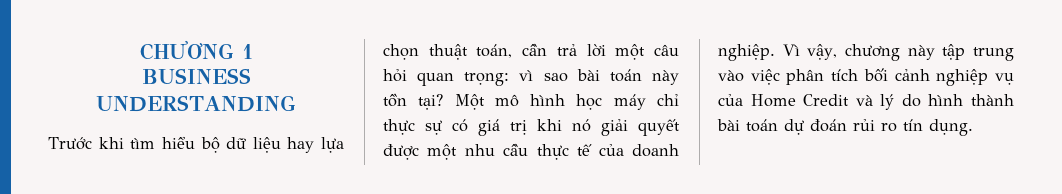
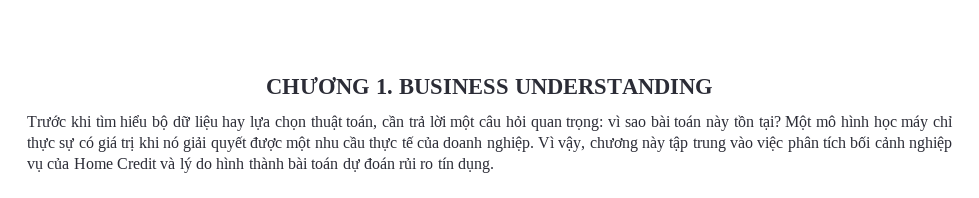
- CHƯƠNG 1
- BUSINESS UNDERSTANDING
+ CHƯƠNG 1. BUSINESS UNDERSTANDING

